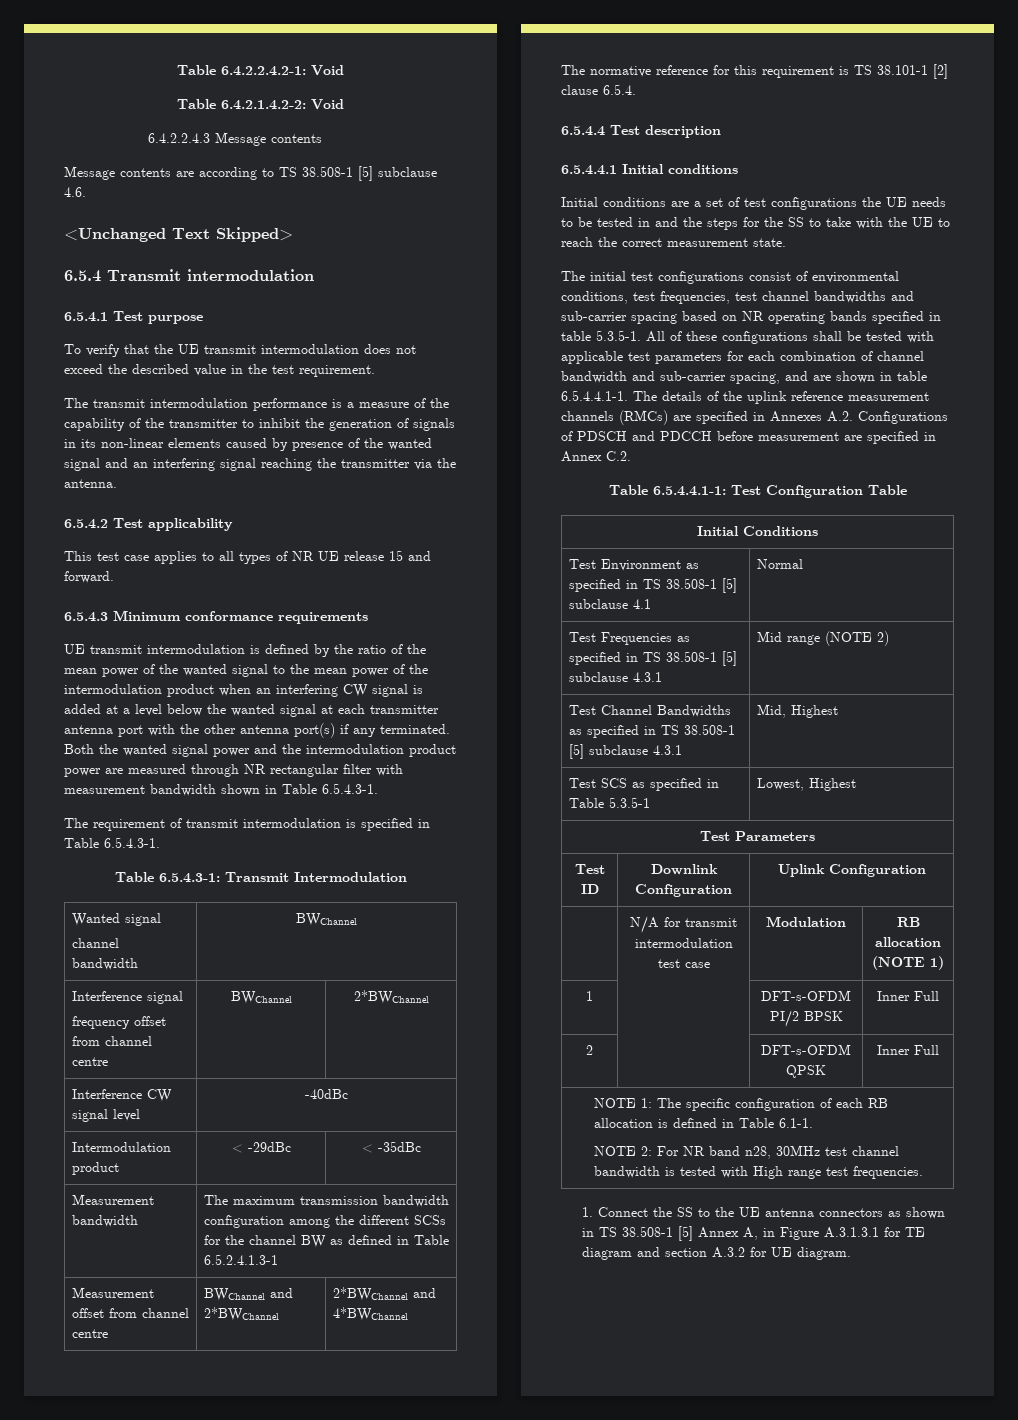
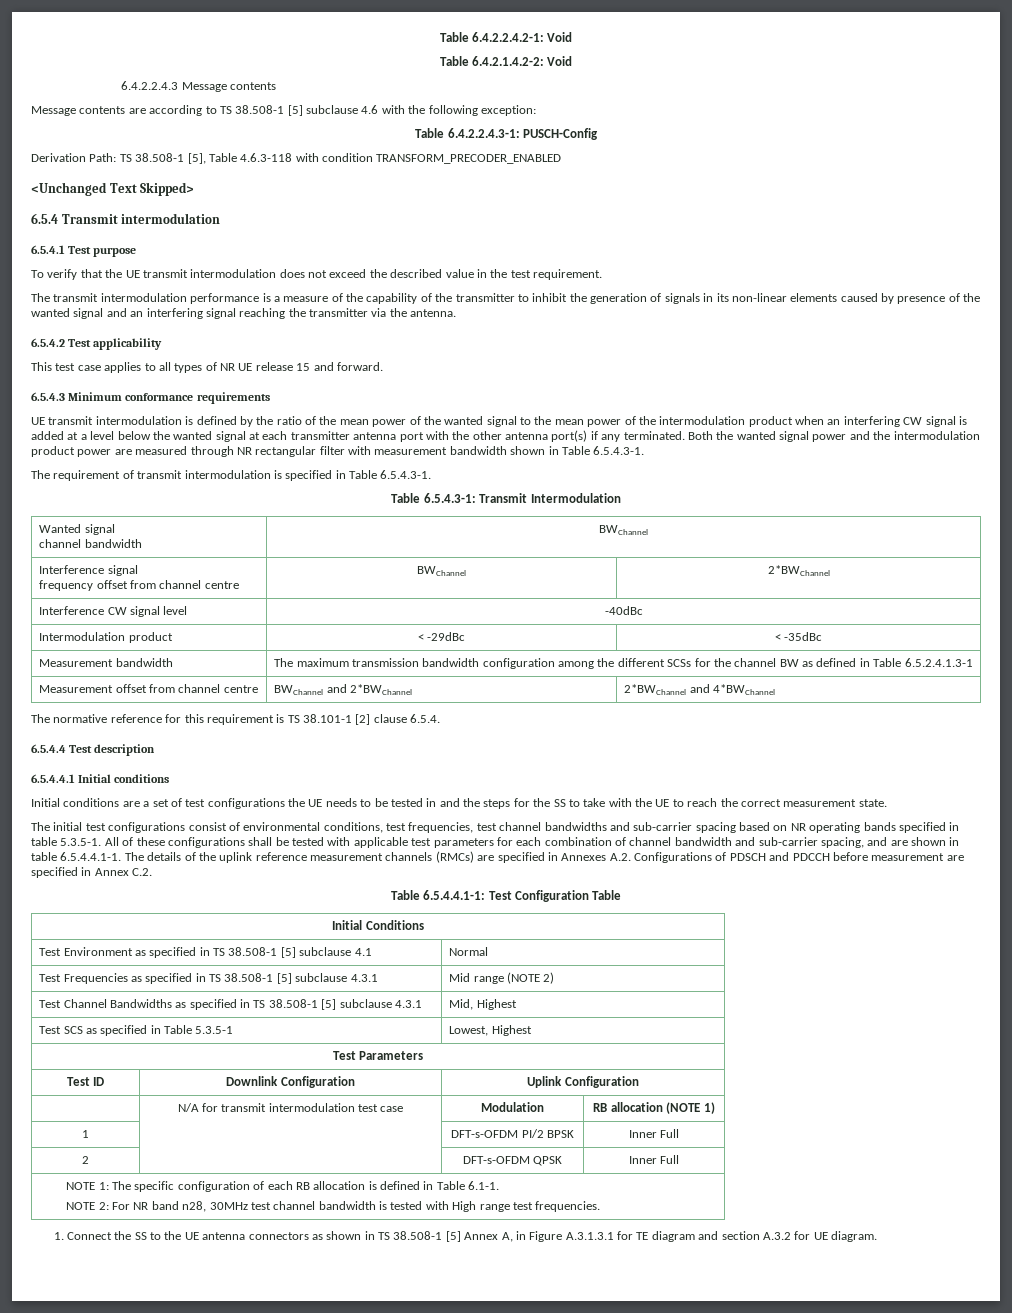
- Message contents are according to TS 38.508-1 [5] subclause 4.6.
+ Message contents are according to TS 38.508-1 [5] subclause 4.6 with the following exception:
+ Table 6.4.2.2.4.3-1: PUSCH-Config
+ Derivation Path: TS 38.508-1 [5], Table 4.6.3-118 with condition TRANSFORM_PRECODER_ENABLED

